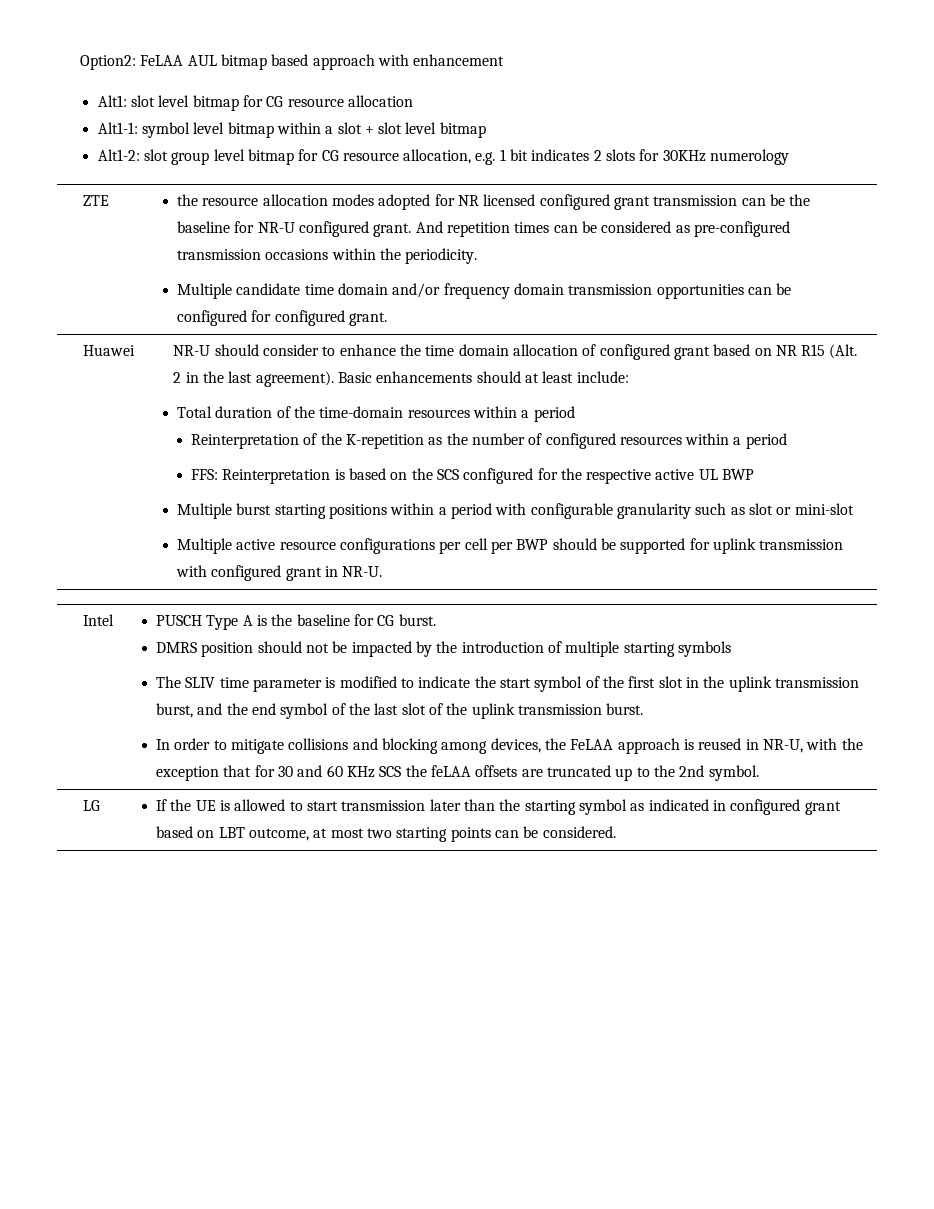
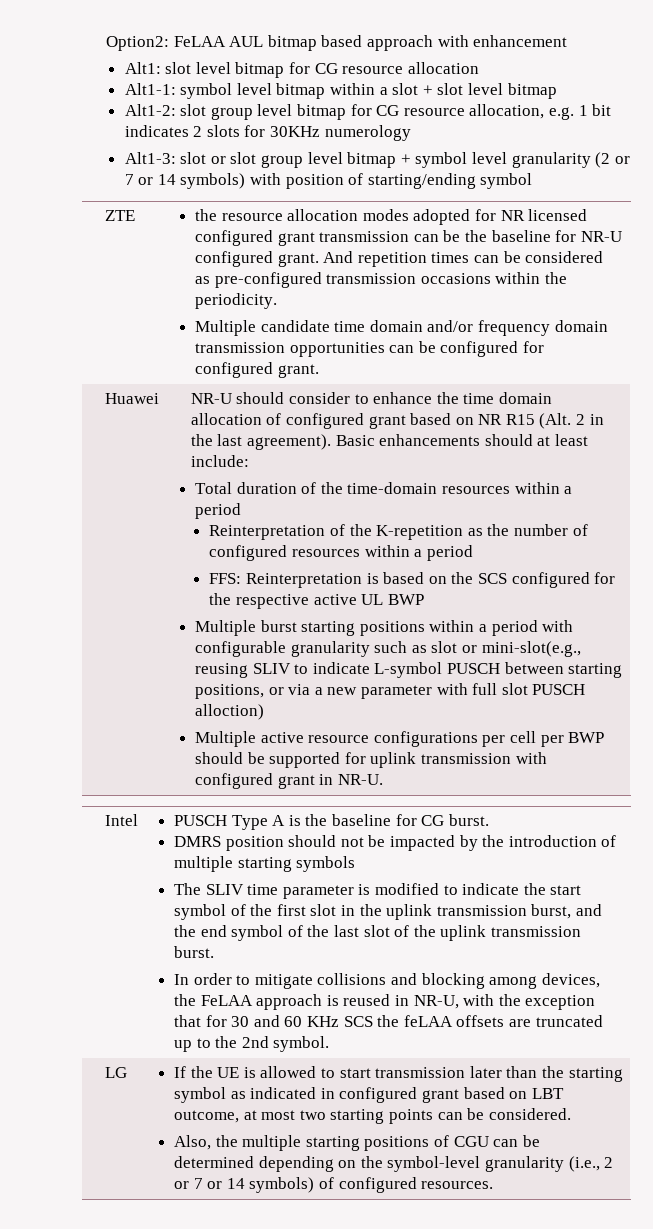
+ Alt1-3: slot or slot group level bitmap + symbol level granularity (2 or 7 or 14 symbols) with position of starting/ending symbol
- Multiple burst starting positions within a period with configurable granularity such as slot or mini-slot
+ Multiple burst starting positions within a period with configurable granularity such as slot or mini-slot(e.g., reusing SLIV to indicate L-symbol PUSCH between starting positions, or via a new parameter with full slot PUSCH alloction)
+ Also, the multiple starting positions of CGU can be determined depending on the symbol-level granularity (i.e., 2 or 7 or 14 symbols) of configured resources.

